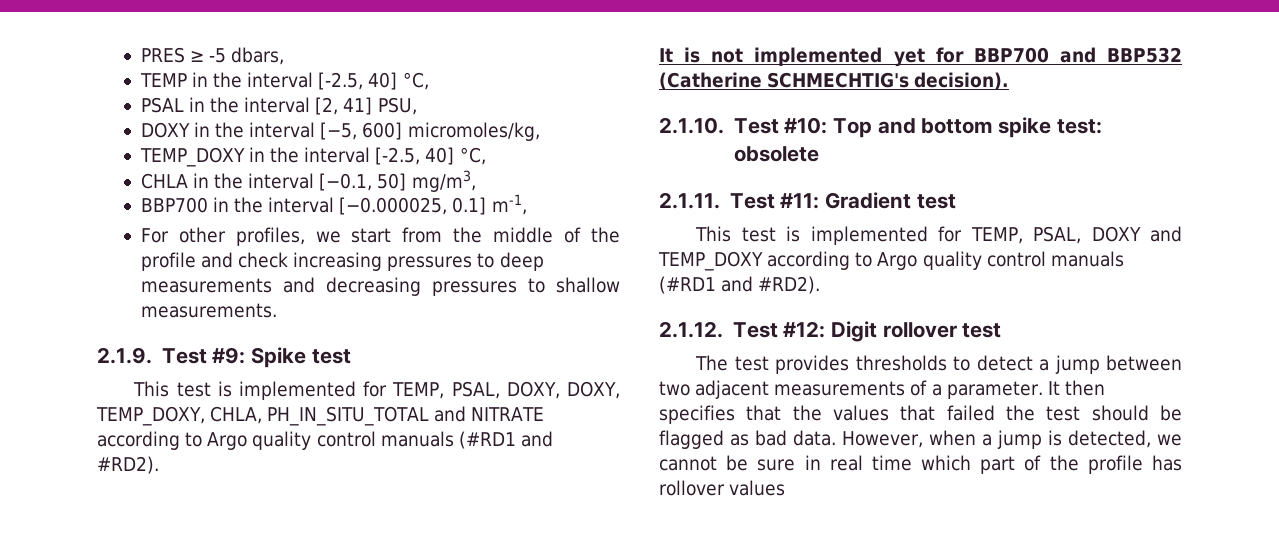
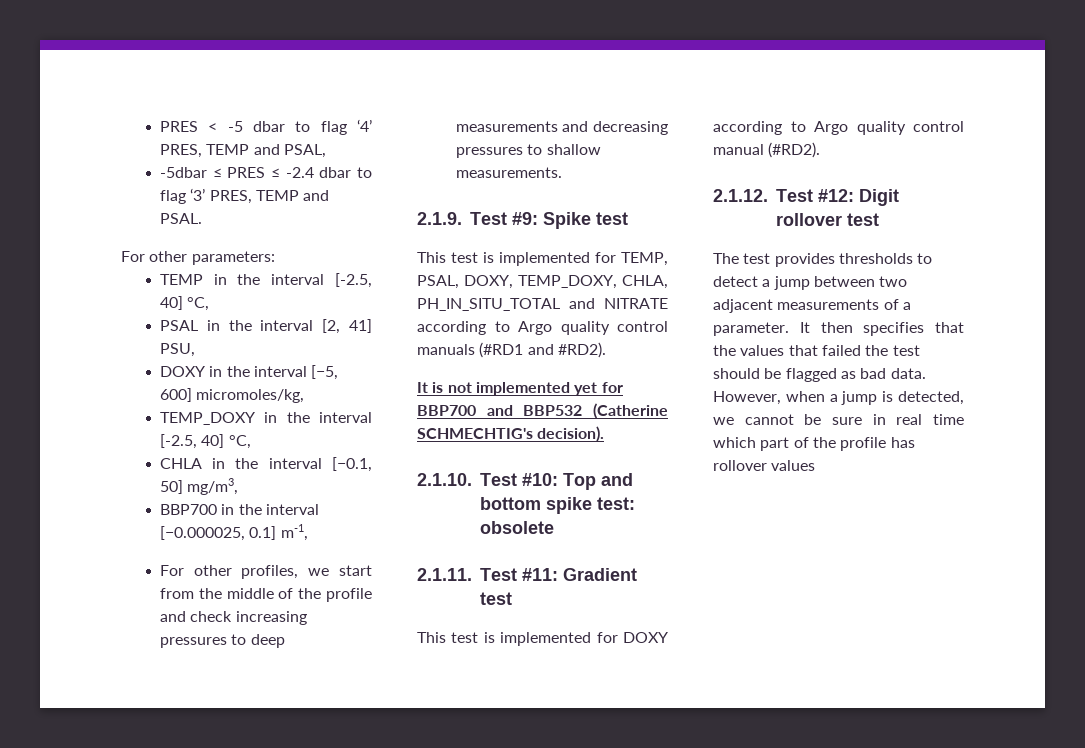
- PRES ≥ -5 dbars,
+ PRES < -5 dbar to flag ‘4’ PRES, TEMP and PSAL,
+ -5dbar ≤ PRES ≤ -2.4 dbar to flag ‘3’ PRES, TEMP and PSAL.
+ For other parameters:
- This test is implemented for TEMP, PSAL, DOXY, DOXY, TEMP_DOXY, CHLA, PH_IN_SITU_TOTAL and NITRATE according to Argo quality control manuals (#RD1 and #RD2).
+ This test is implemented for TEMP, PSAL, DOXY, TEMP_DOXY, CHLA, PH_IN_SITU_TOTAL and NITRATE according to Argo quality control manuals (#RD1 and #RD2).
- This test is implemented for TEMP, PSAL, DOXY and TEMP_DOXY according to Argo quality control manuals (#RD1 and #RD2).
+ This test is implemented for DOXY according to Argo quality control manual (#RD2).

